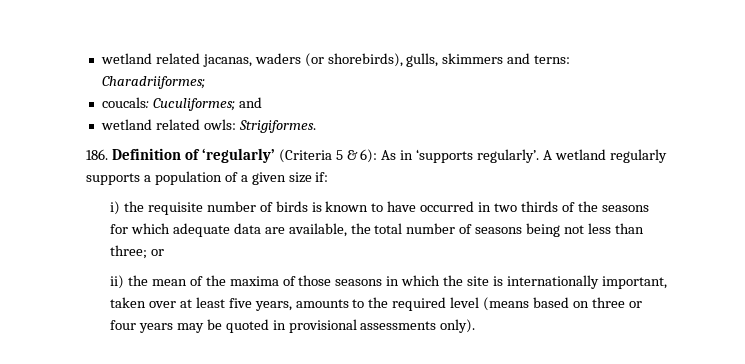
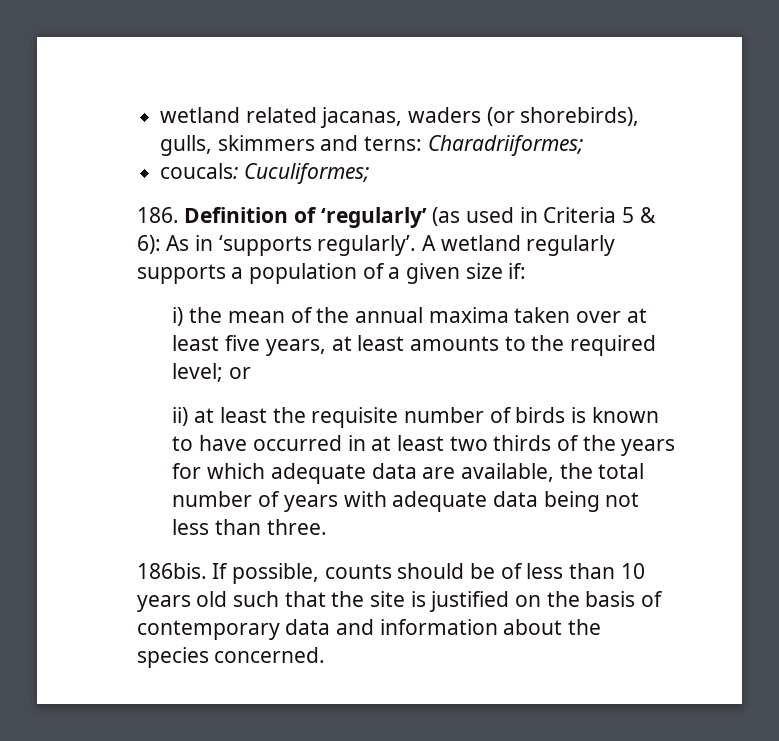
- coucals: Cuculiformes; and
- wetland related owls: Strigiformes.
+ coucals: Cuculiformes;
- 186. Definition of ‘regularly’ (Criteria 5 & 6): As in ‘supports regularly’.
+ 186. Definition of ‘regularly’ (as used in Criteria 5 & 6): As in ‘supports regularly’.
- i) the requisite number of birds is known to have occurred in two thirds of the seasons for which adequate data are available, the total number of seasons being not less than three; or
- ii) the mean of the maxima of those seasons in which the site is internationally important, taken over at least five years, amounts to the required level (means based on three or four years may be quoted in provisional assessments only).
+ i) the mean of the annual maxima taken over at least five years, at least amounts to the required level; or
+ ii) at least the requisite number of birds is known to have occurred in at least two thirds of the years for which adequate data are available, the total number of years with adequate data being not less than three.
+ 186bis. If possible, counts should be of less than 10 years old such that the site is justified on the basis of contemporary data and information about the species concerned.

